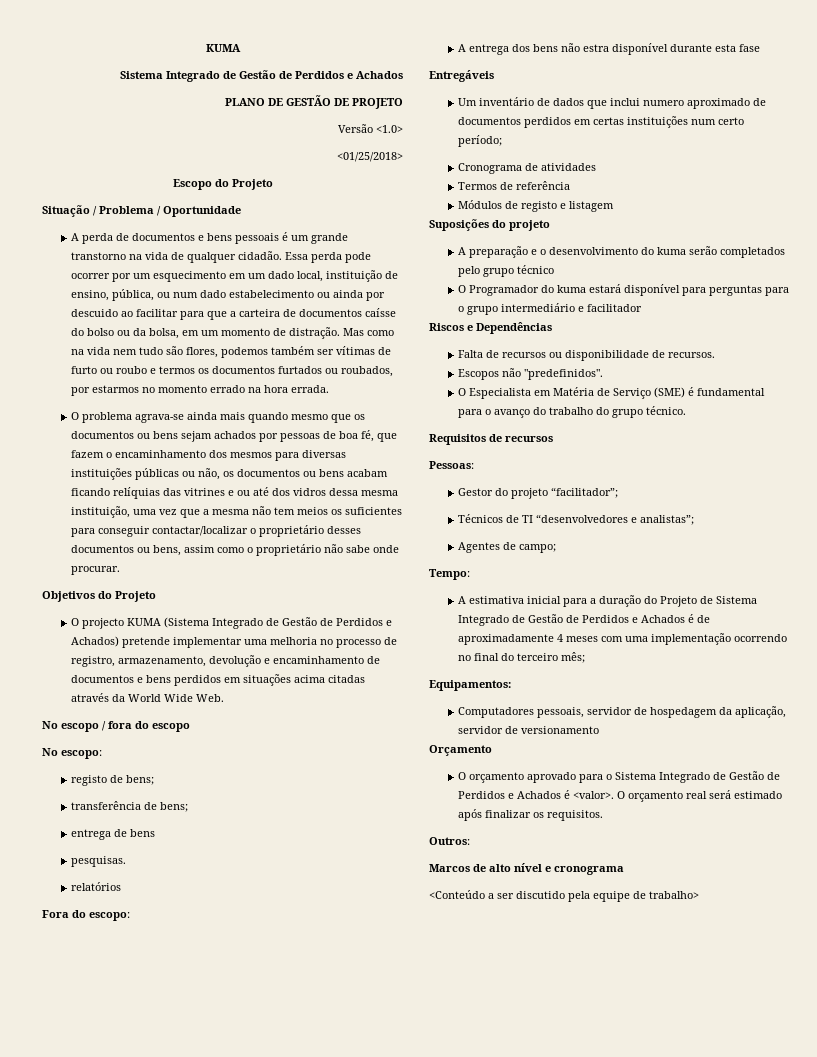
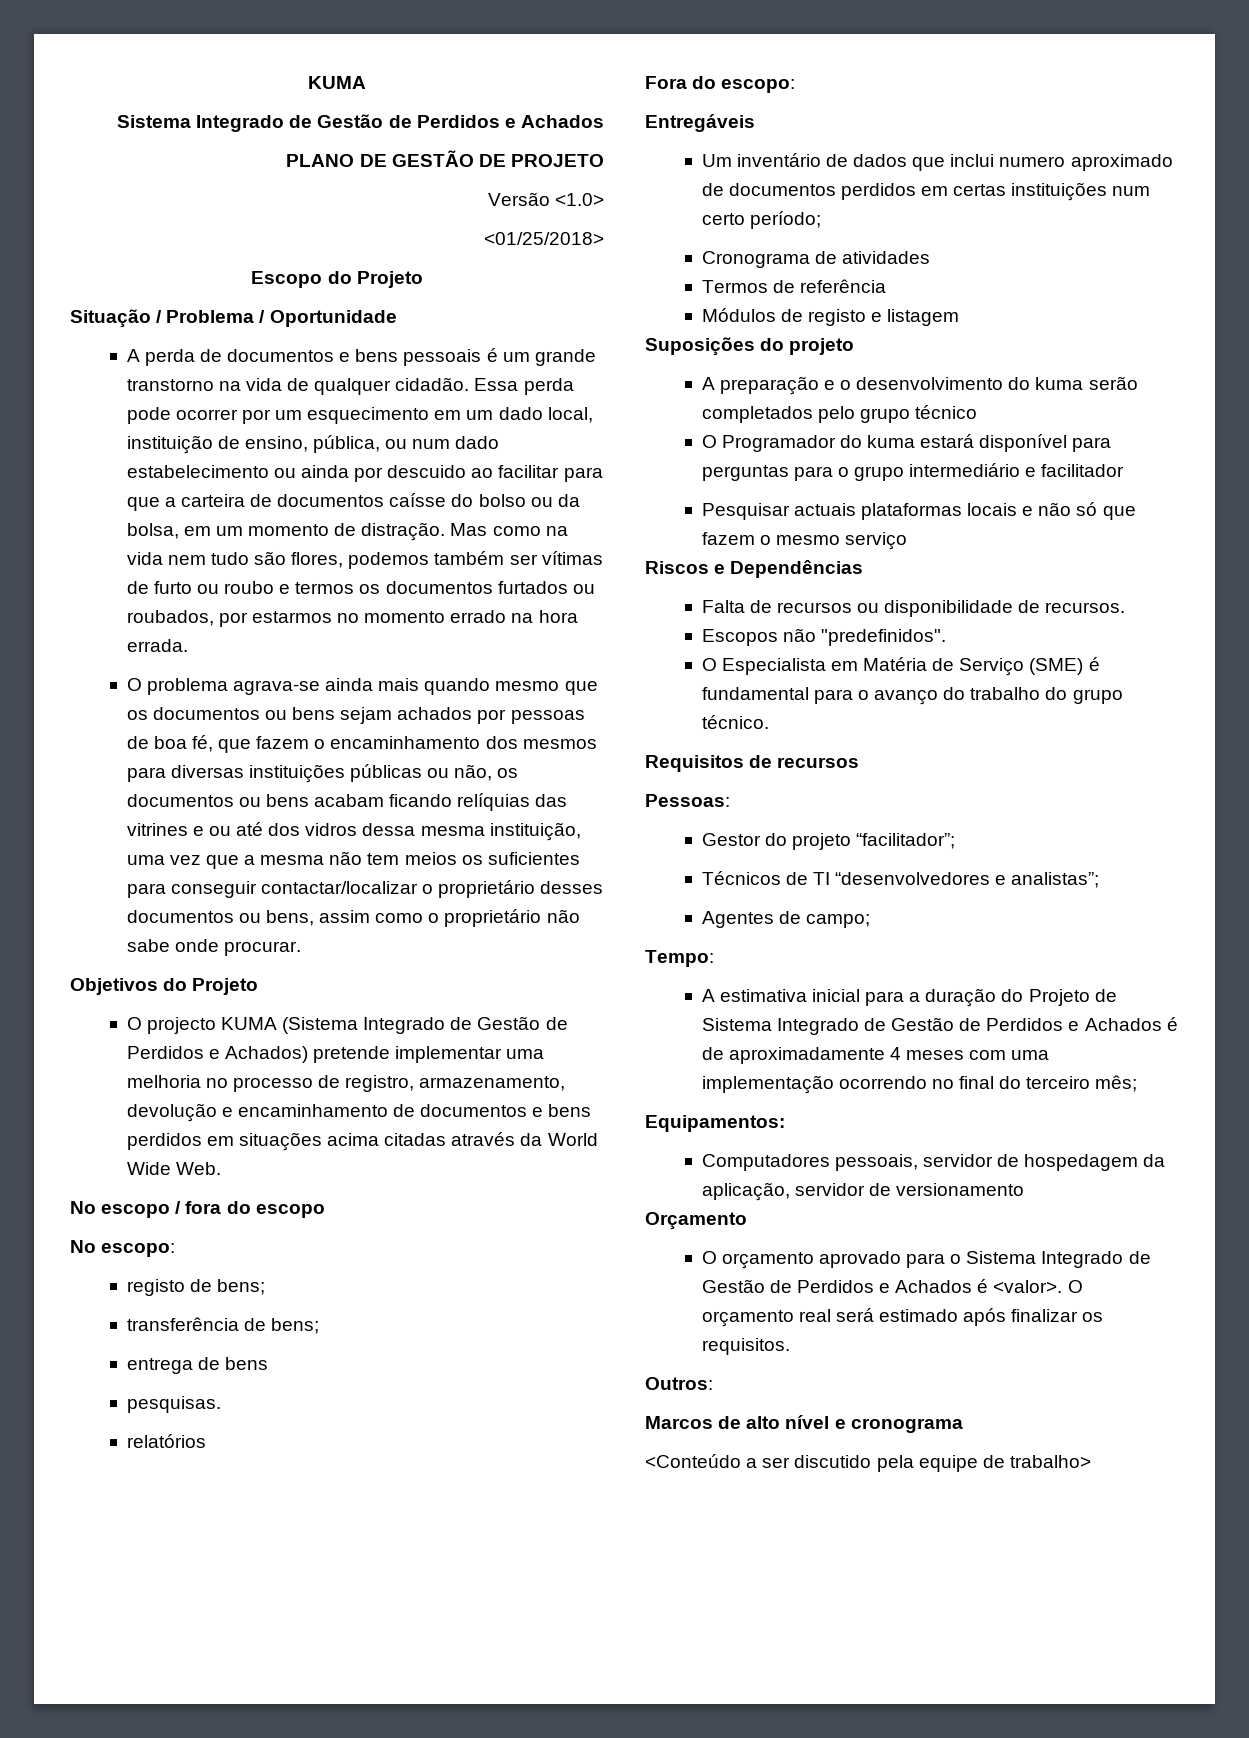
- A entrega dos bens não estra disponível durante esta fase
+ Pesquisar actuais plataformas locais e não só que fazem o mesmo serviço

